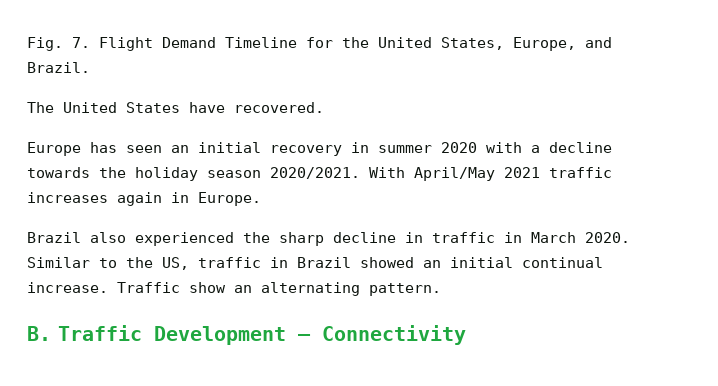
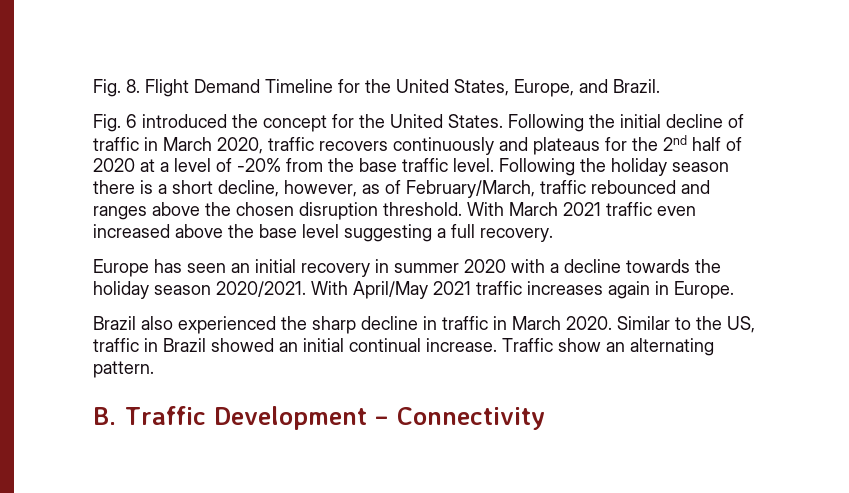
- Fig. 7. Flight Demand Timeline for the United States, Europe, and Brazil.
+ Fig. 8. Flight Demand Timeline for the United States, Europe, and Brazil.
- The United States have recovered.
+ Fig. 6 introduced the concept for the United States. Following the initial decline of traffic in March 2020, traffic recovers continuously and plateaus for the 2nd half of 2020 at a level of -20% from the base traffic level. Following the holiday season there is a short decline, however, as of February/March, traffic rebounced and ranges above the chosen disruption threshold. With March 2021 traffic even increased above the base level suggesting a full recovery.

